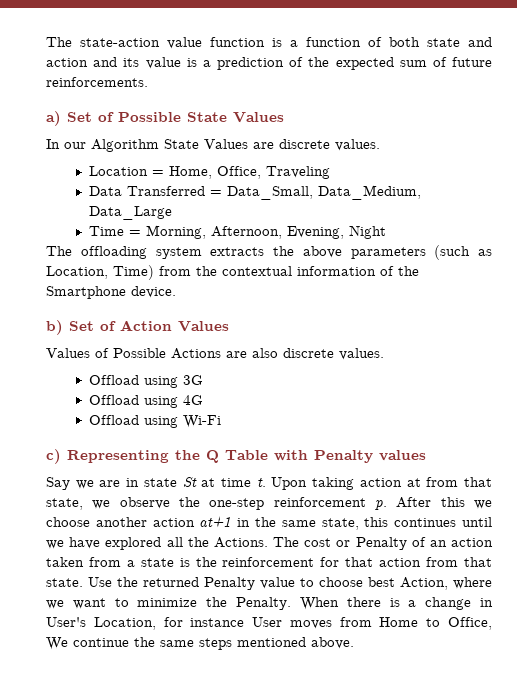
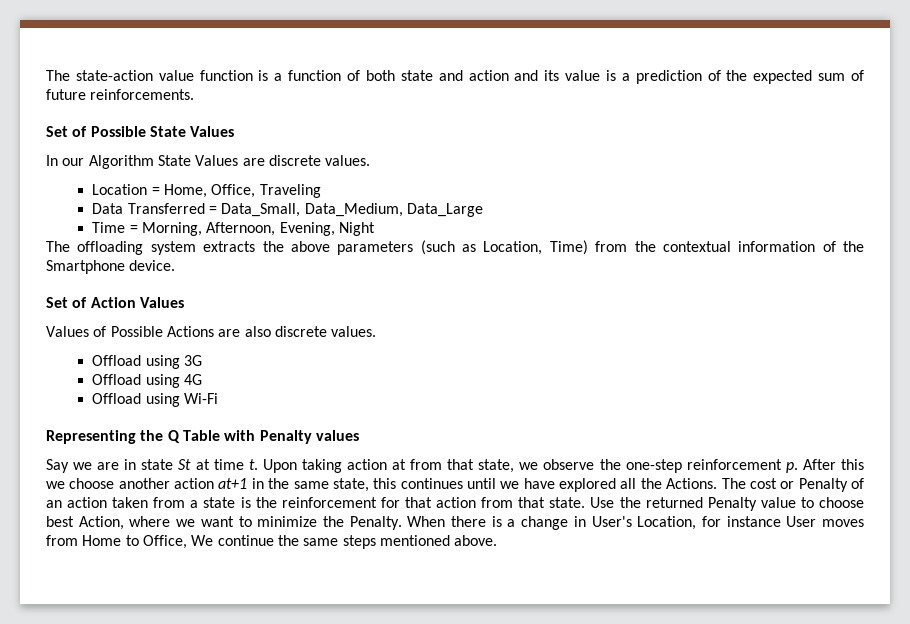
- a) Set of Possible State Values
+ Set of Possible State Values
- b) Set of Action Values
+ Set of Action Values
- c) Representing the Q Table with Penalty values
+ Representing the Q Table with Penalty values

